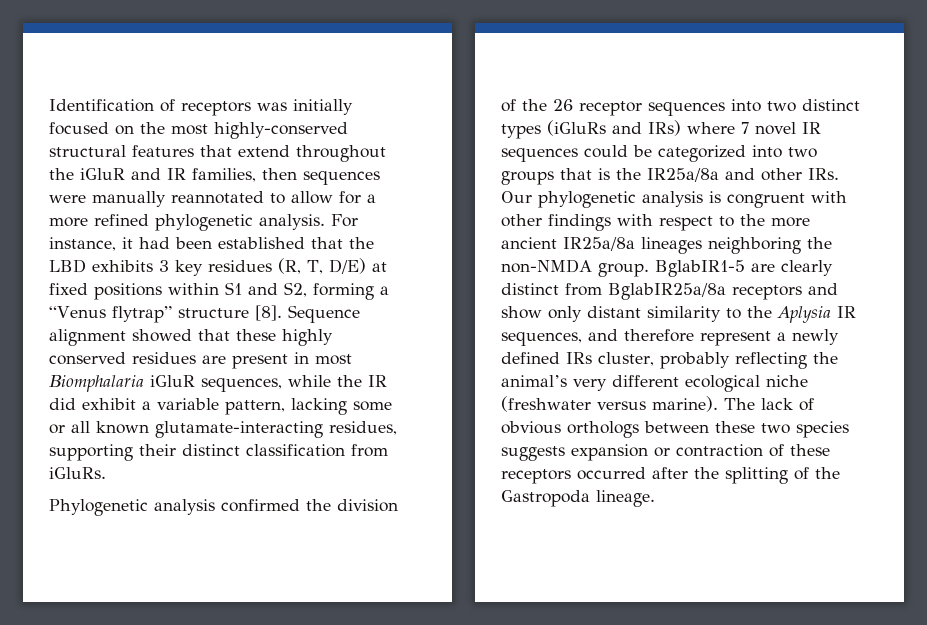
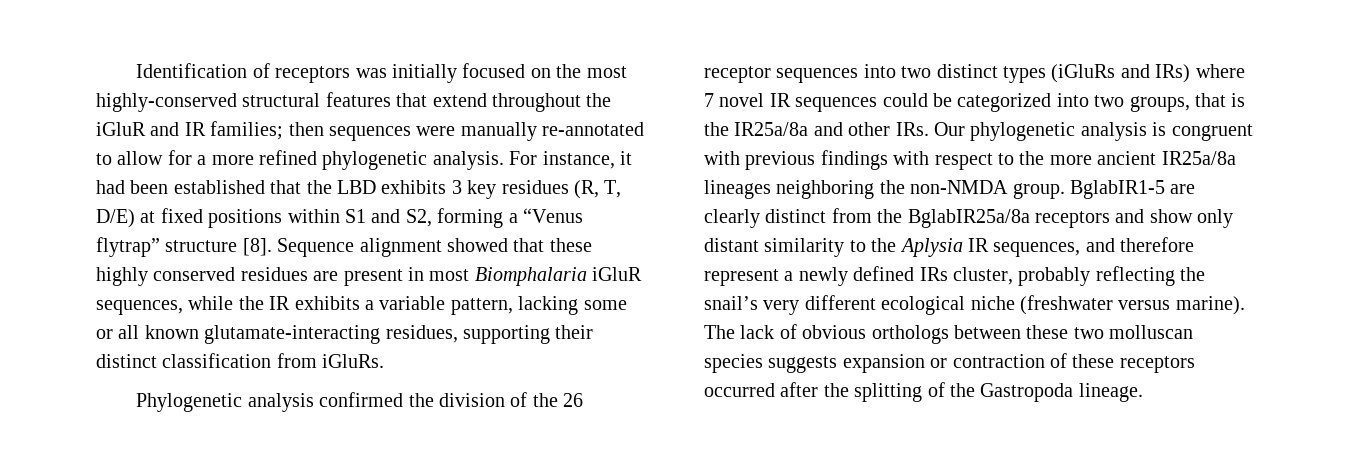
- Identification of receptors was initially focused on the most highly-conserved structural features that extend throughout the iGluR and IR families, then sequences were manually reannotated to allow for a more refined phylogenetic analysis.
+ Identification of receptors was initially focused on the most highly-conserved structural features that extend throughout the iGluR and IR families; then sequences were manually re-annotated to allow for a more refined phylogenetic analysis.
- Sequence alignment showed that these highly conserved residues are present in most Biomphalaria iGluR sequences, while the IR did exhibit a variable pattern, lacking some or all known glutamate-interacting residues, supporting their distinct classification from iGluRs.
+ Sequence alignment showed that these highly conserved residues are present in most Biomphalaria iGluR sequences, while the IR exhibits a variable pattern, lacking some or all known glutamate-interacting residues, supporting their distinct classification from iGluRs.
- Phylogenetic analysis confirmed the division of the 26 receptor sequences into two distinct types (iGluRs and IRs) where 7 novel IR sequences could be categorized into two groups that is the IR25a/8a and other IRs. Our phylogenetic analysis is congruent with other findings with respect to the more ancient IR25a/8a lineages neighboring the non-NMDA group.
+ Phylogenetic analysis confirmed the division of the 26 receptor sequences into two distinct types (iGluRs and IRs) where 7 novel IR sequences could be categorized into two groups, that is the IR25a/8a and other IRs. Our phylogenetic analysis is congruent with previous findings with respect to the more ancient IR25a/8a lineages neighboring the non-NMDA group.
- BglabIR1-5 are clearly distinct from BglabIR25a/8a receptors and show only distant similarity to the Aplysia IR sequences, and therefore represent a newly defined IRs cluster, probably reflecting the animal’s very different ecological niche (freshwater versus marine).
+ BglabIR1-5 are clearly distinct from the BglabIR25a/8a receptors and show only distant similarity to the Aplysia IR sequences, and therefore represent a newly defined IRs cluster, probably reflecting the snail’s very different ecological niche (freshwater versus marine).
- The lack of obvious orthologs between these two species suggests expansion or contraction of these receptors occurred after the splitting of the Gastropoda lineage.
+ The lack of obvious orthologs between these two molluscan species suggests expansion or contraction of these receptors occurred after the splitting of the Gastropoda lineage.

